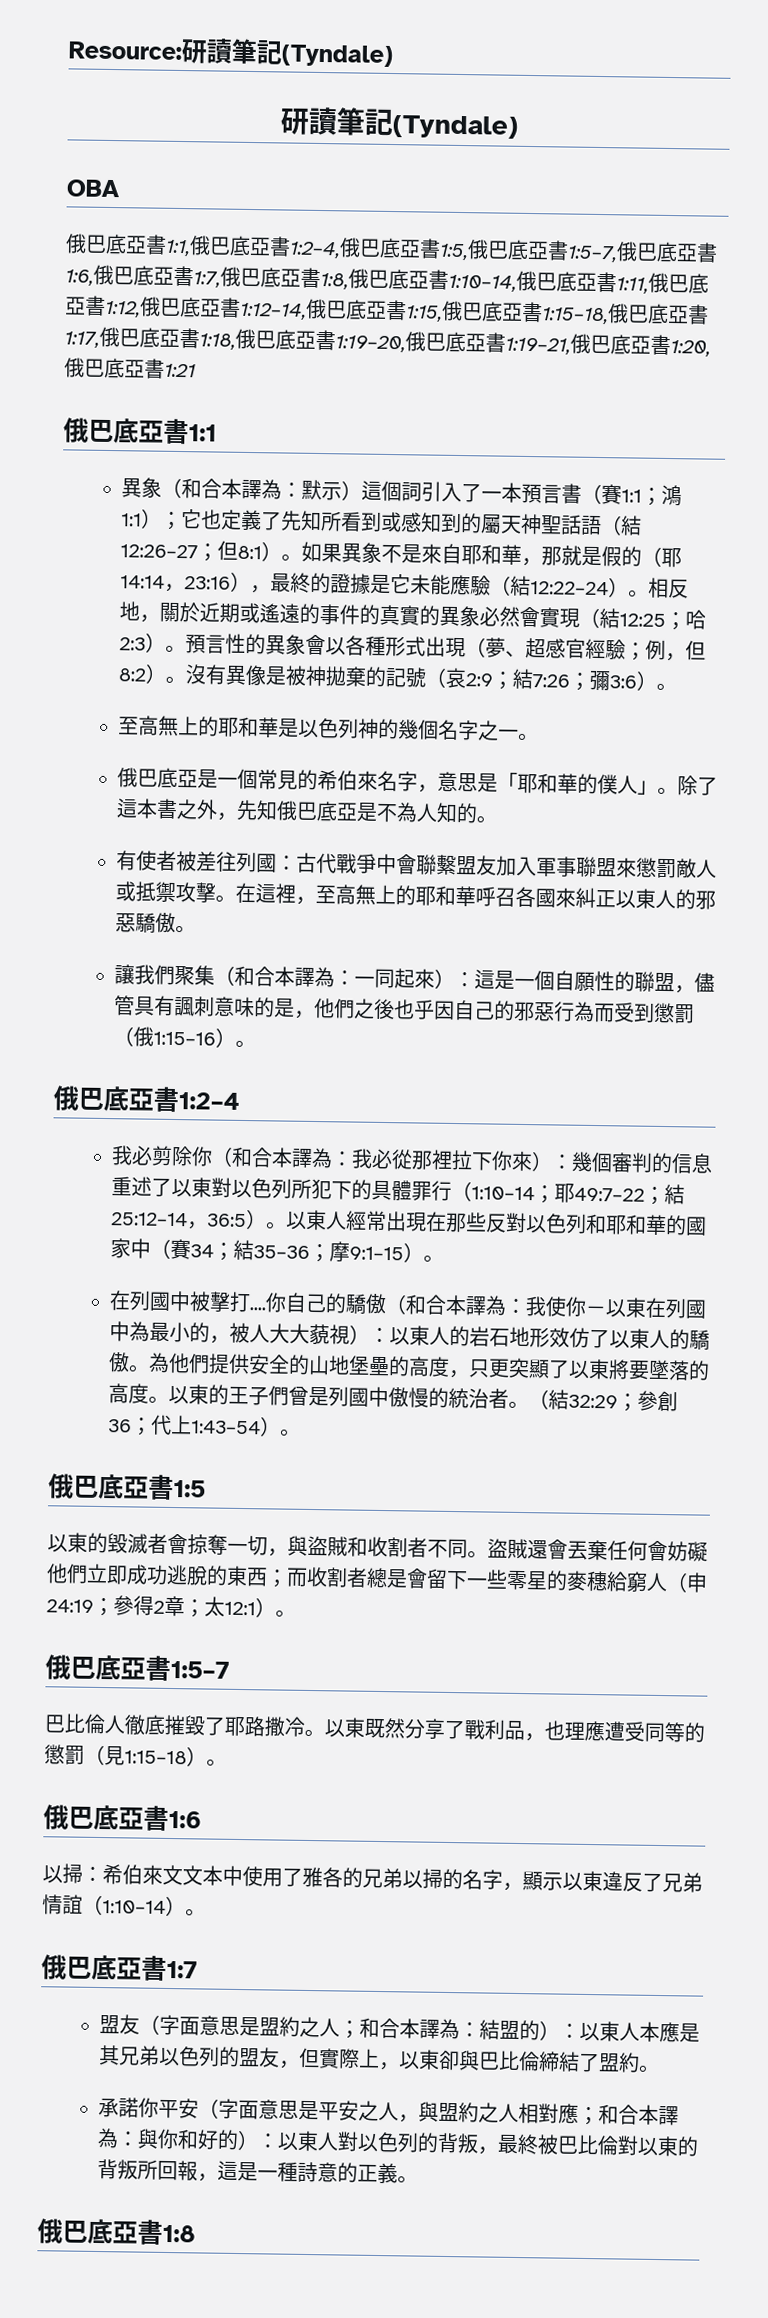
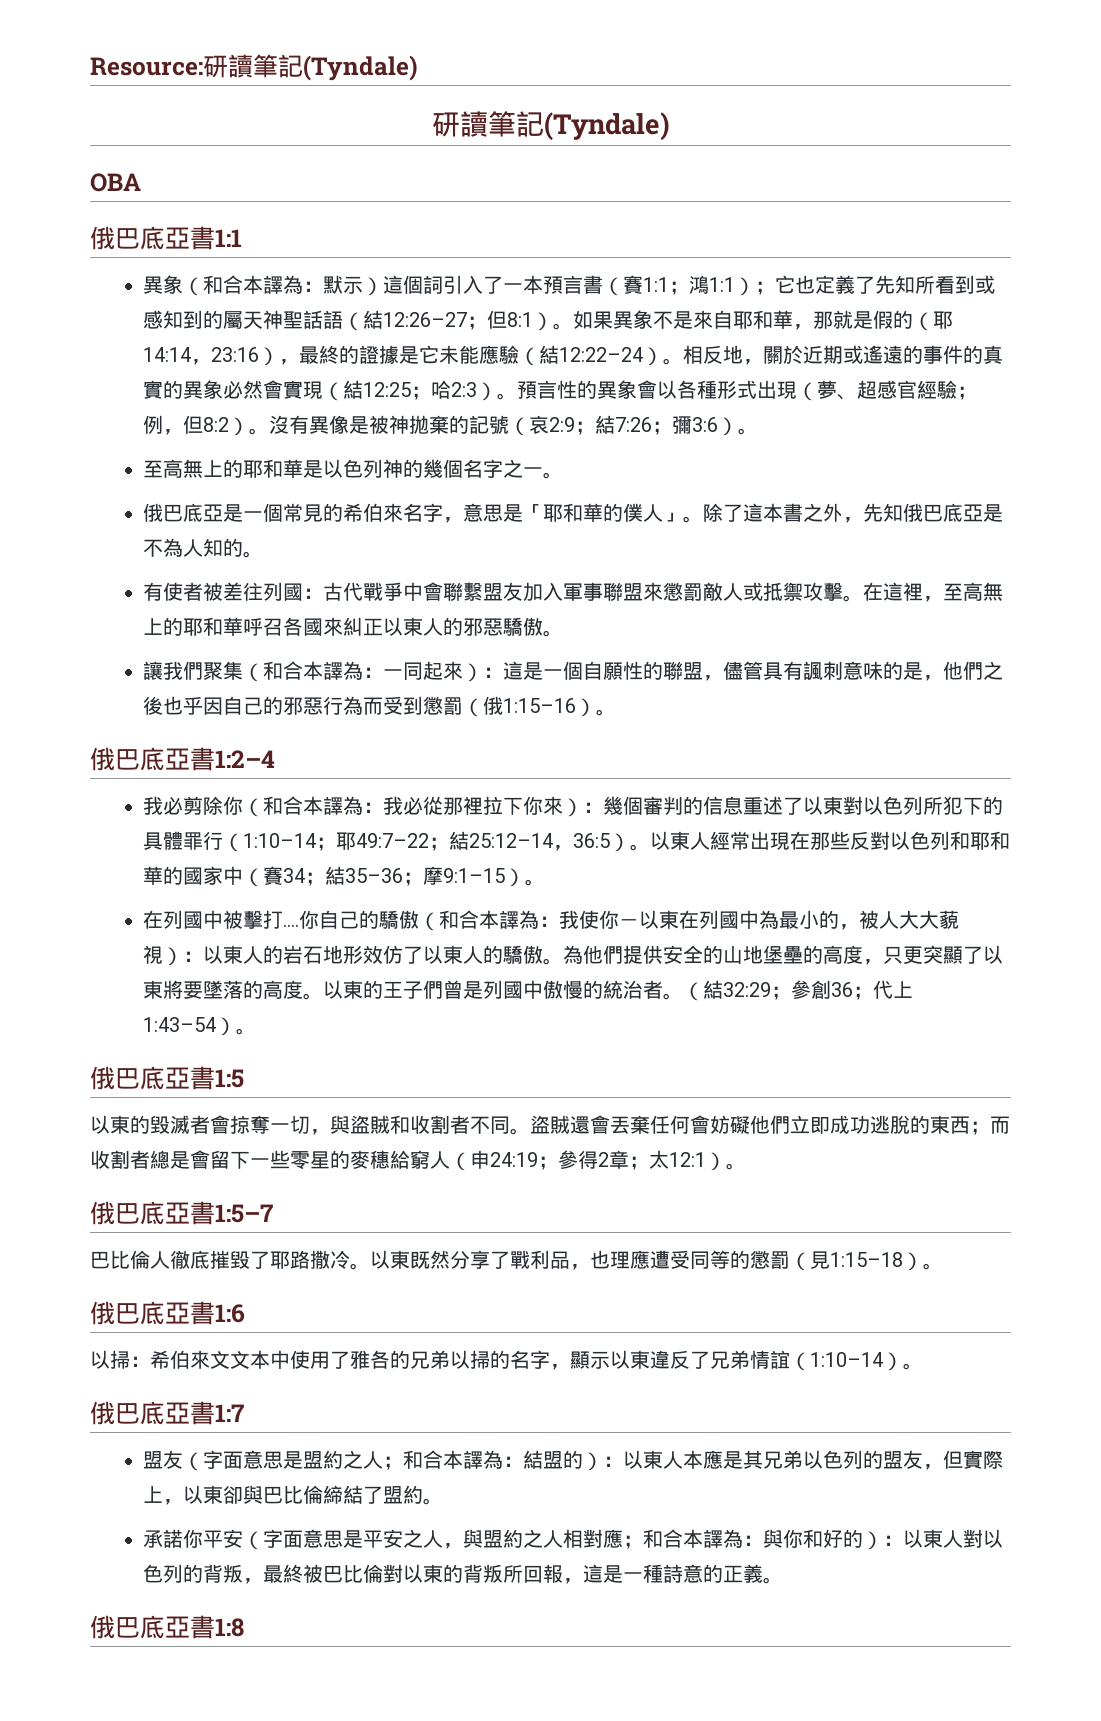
- 俄巴底亞書1:1,俄巴底亞書1:2–4,俄巴底亞書1:5,俄巴底亞書1:5–7,俄巴底亞書1:6,俄巴底亞書1:7,俄巴底亞書1:8,俄巴底亞書1:10–14,俄巴底亞書1:11,俄巴底亞書1:12,俄巴底亞書1:12–14,俄巴底亞書1:15,俄巴底亞書1:15–18,俄巴底亞書1:17,俄巴底亞書1:18,俄巴底亞書1:19–20,俄巴底亞書1:19–21,俄巴底亞書1:20,俄巴底亞書1:21

